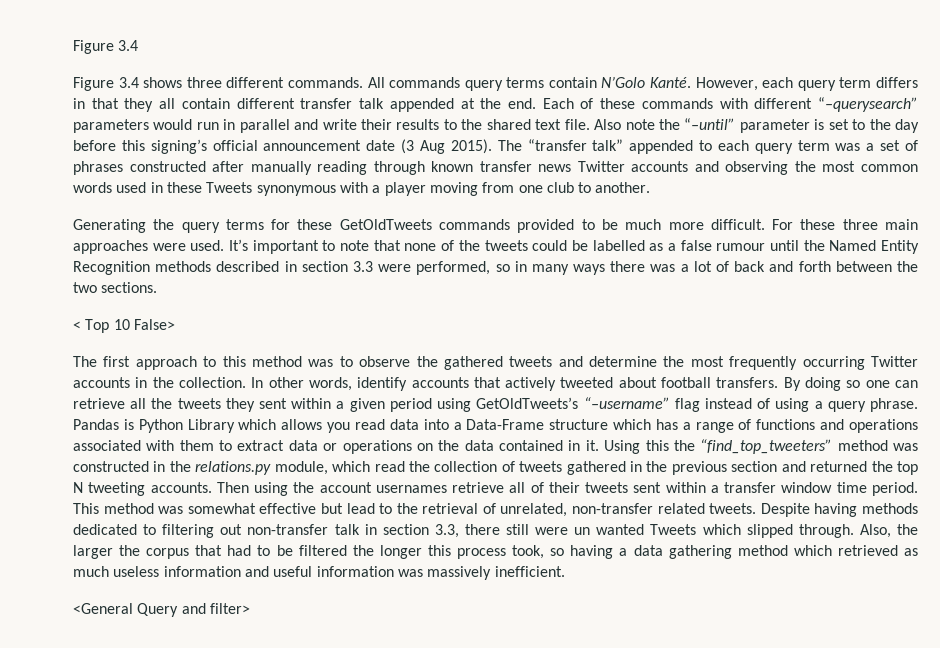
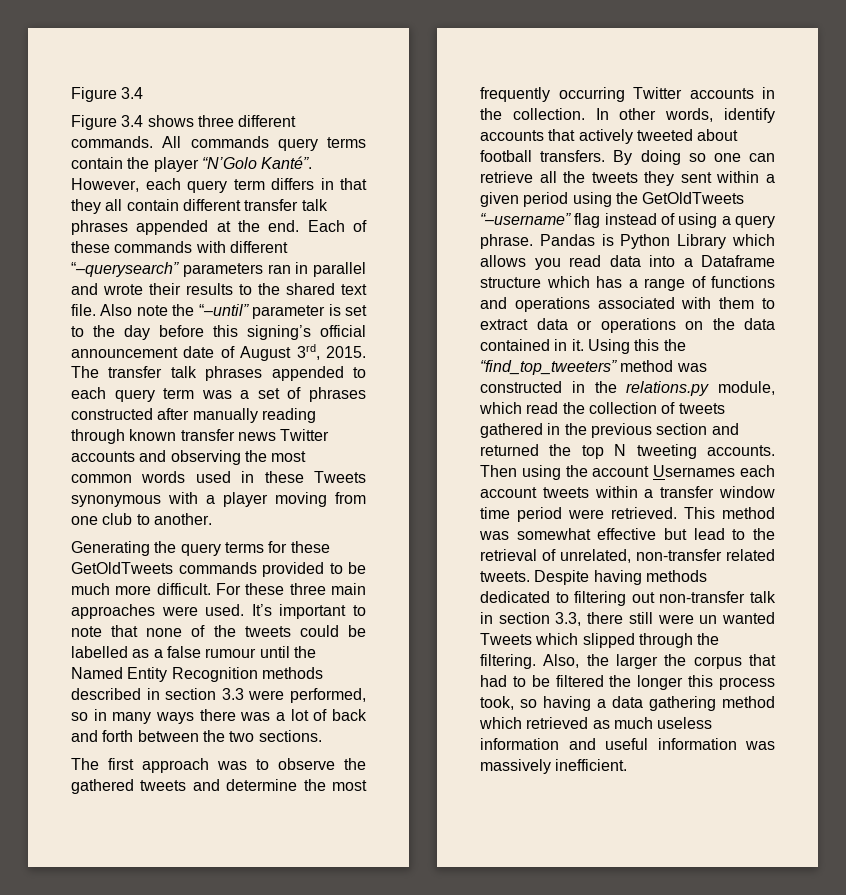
- All commands query terms contain N’Golo Kanté.
+ All commands query terms contain the player “N’Golo Kanté”.
- However, each query term differs in that they all contain different transfer talk appended at the end.
+ However, each query term differs in that they all contain different transfer talk phrases appended at the end.
- Each of these commands with different “–querysearch” parameters would run in parallel and write their results to the shared text file.
+ Each of these commands with different “–querysearch” parameters ran in parallel and wrote their results to the shared text file.
- Also note the “–until” parameter is set to the day before this signing’s official announcement date (3 Aug 2015). The “transfer talk” appended to each query term was a set of phrases constructed after manually reading through known transfer news Twitter accounts and observing the most common words used in these Tweets synonymous with a player moving from one club to another.
+ Also note the “–until” parameter is set to the day before this signing’s official announcement date of August 3rd, 2015. The transfer talk phrases appended to each query term was a set of phrases constructed after manually reading through known transfer news Twitter accounts and observing the most common words used in these Tweets synonymous with a player moving from one club to another.
- < Top 10 False>
- The first approach to this method was to observe the gathered tweets and determine the most frequently occurring Twitter accounts in the collection.
+ The first approach was to observe the gathered tweets and determine the most frequently occurring Twitter accounts in the collection.
- By doing so one can retrieve all the tweets they sent within a given period using GetOldTweets’s “–username” flag instead of using a query phrase.
+ By doing so one can retrieve all the tweets they sent within a given period using the GetOldTweets “–username” flag instead of using a query phrase.
- Pandas is Python Library which allows you read data into a Data-Frame structure which has a range of functions and operations associated with them to extract data or operations on the data contained in it.
+ Pandas is Python Library which allows you read data into a Dataframe structure which has a range of functions and operations associated with them to extract data or operations on the data contained in it.
- Then using the account usernames retrieve all of their tweets sent within a transfer window time period.
+ Then using the account Usernames each account tweets within a transfer window time period were retrieved.
- Despite having methods dedicated to filtering out non-transfer talk in section 3.3, there still were un wanted Tweets which slipped through.
+ Despite having methods dedicated to filtering out non-transfer talk in section 3.3, there still were un wanted Tweets which slipped through the filtering.
- <General Query and filter>

